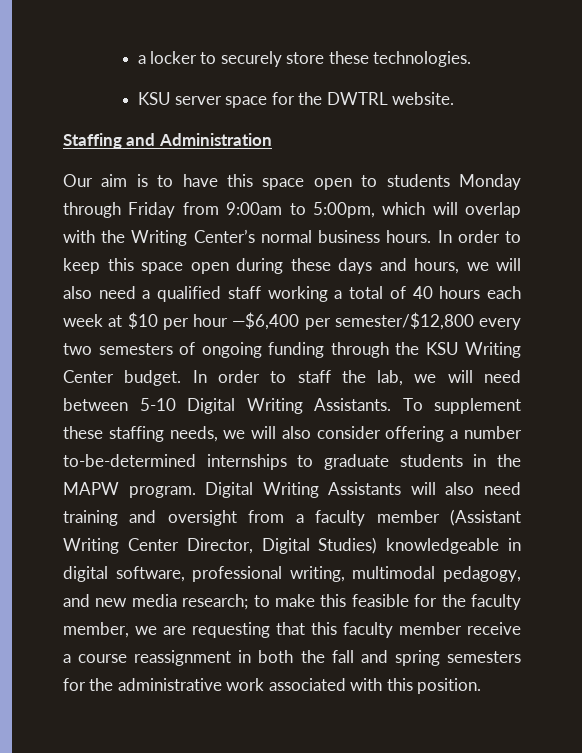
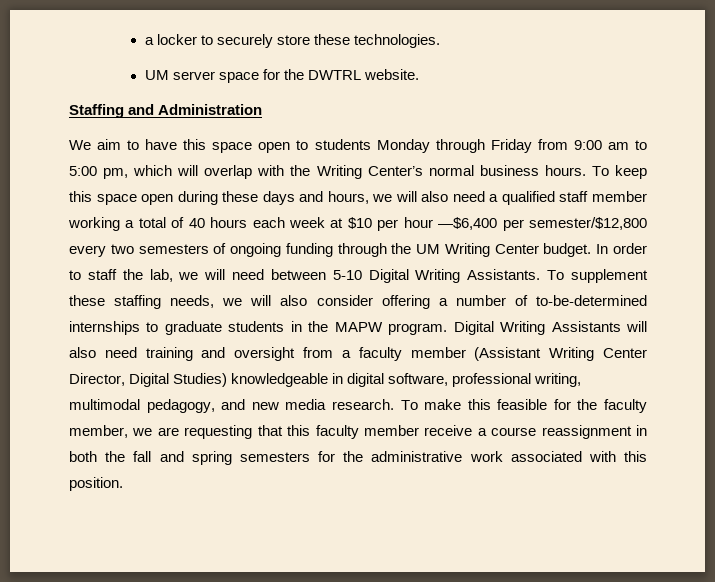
- KSU server space for the DWTRL website.
+ UM server space for the DWTRL website.
- Our aim is to have this space open to students Monday through Friday from 9:00am to 5:00pm, which will overlap with the Writing Center’s normal business hours.
+ We aim to have this space open to students Monday through Friday from 9:00 am to 5:00 pm, which will overlap with the Writing Center’s normal business hours.
- In order to keep this space open during these days and hours, we will also need a qualified staff working a total of 40 hours each week at $10 per hour —$6,400 per semester/$12,800 every two semesters of ongoing funding through the KSU Writing Center budget.
+ To keep this space open during these days and hours, we will also need a qualified staff member working a total of 40 hours each week at $10 per hour —$6,400 per semester/$12,800 every two semesters of ongoing funding through the UM Writing Center budget.
- To supplement these staffing needs, we will also consider offering a number to-be-determined internships to graduate students in the MAPW program.
+ To supplement these staffing needs, we will also consider offering a number of to-be-determined internships to graduate students in the MAPW program.
- Digital Writing Assistants will also need training and oversight from a faculty member (Assistant Writing Center Director, Digital Studies) knowledgeable in digital software, professional writing, multimodal pedagogy, and new media research; to make this feasible for the faculty member, we are requesting that this faculty member receive a course reassignment in both the fall and spring semesters for the administrative work associated with this position.
+ Digital Writing Assistants will also need training and oversight from a faculty member (Assistant Writing Center Director, Digital Studies) knowledgeable in digital software, professional writing, multimodal pedagogy, and new media research. To make this feasible for the faculty member, we are requesting that this faculty member receive a course reassignment in both the fall and spring semesters for the administrative work associated with this position.

